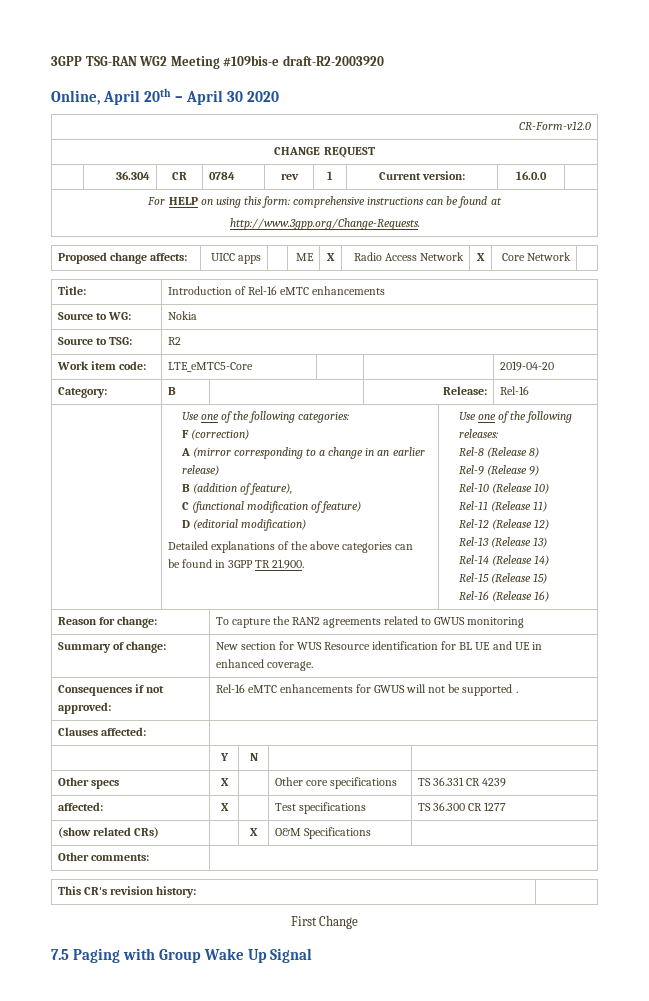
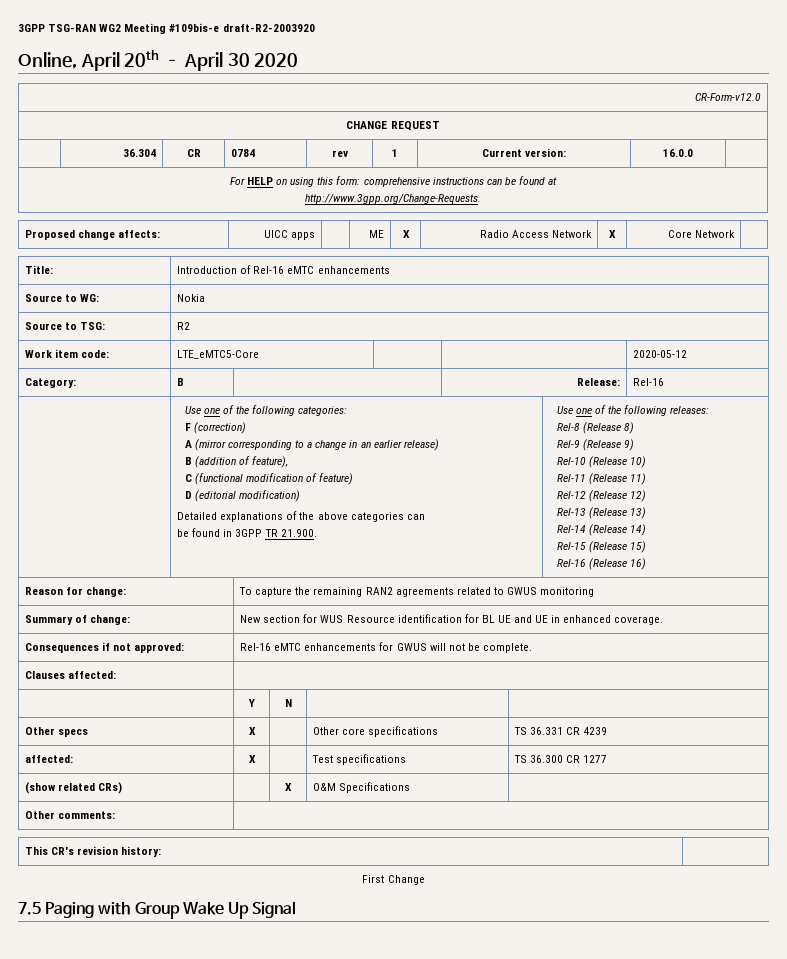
- Work item code: | LTE_eMTC5-Core | | | 2019-04-20
+ Work item code: | LTE_eMTC5-Core | | | 2020-05-12
- Reason for change: | To capture the RAN2 agreements related to GWUS monitoring
+ Reason for change: | To capture the remaining RAN2 agreements related to GWUS monitoring
- Consequences if not approved: | Rel-16 eMTC enhancements for GWUS will not be supported .
+ Consequences if not approved: | Rel-16 eMTC enhancements for GWUS will not be complete.

